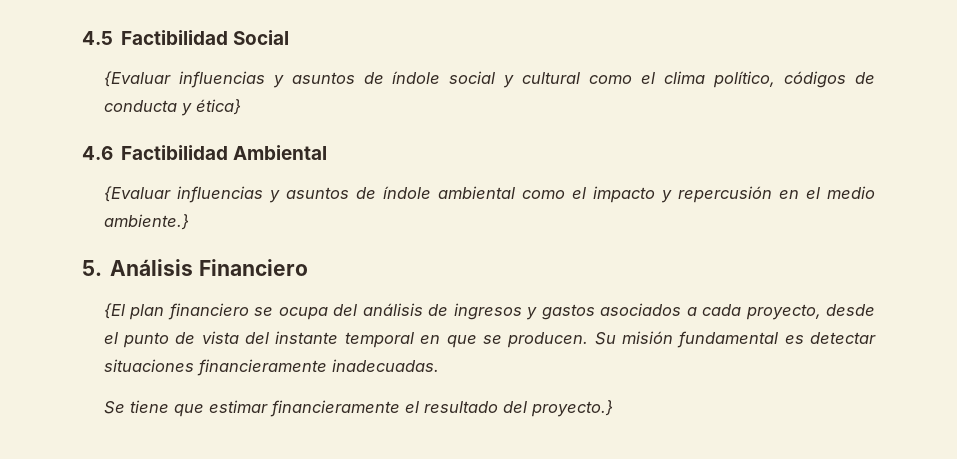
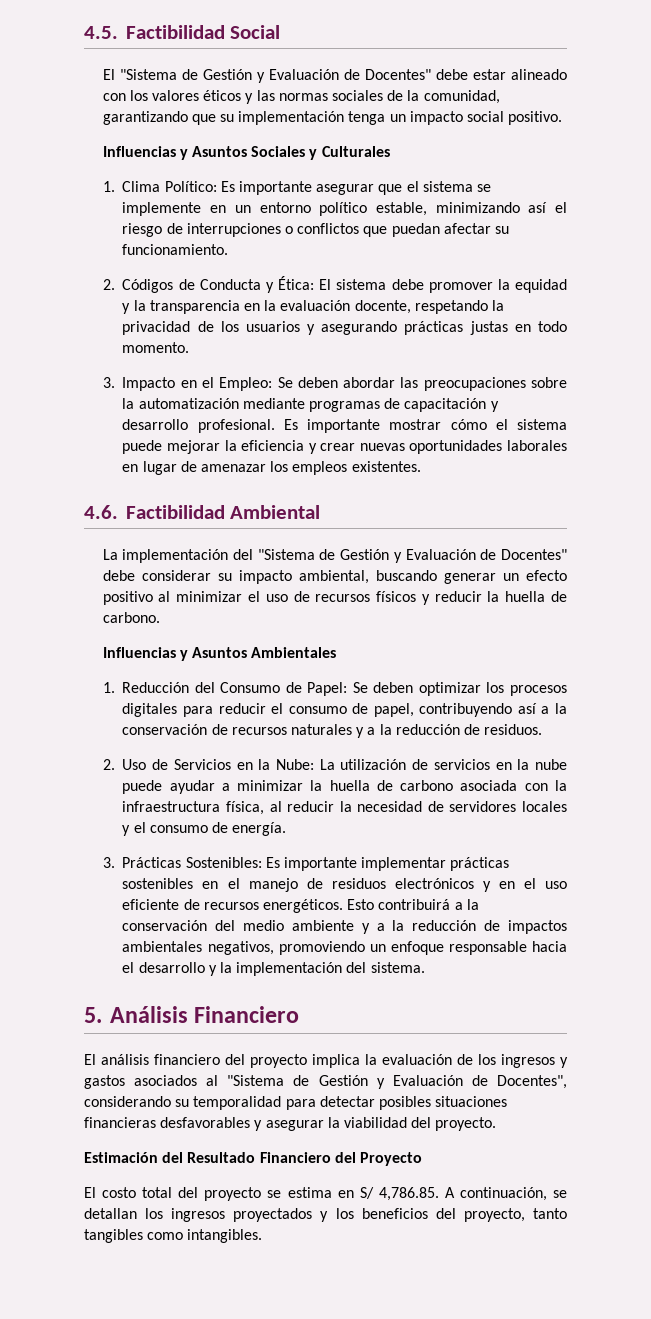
- 4.5 Factibilidad Social
+ 4.5. Factibilidad Social
- {Evaluar influencias y asuntos de índole social y cultural como el clima político, códigos de conducta y ética}
- 4.6 Factibilidad Ambiental
- {Evaluar influencias y asuntos de índole ambiental como el impacto y repercusión en el medio ambiente.}
+ El "Sistema de Gestión y Evaluación de Docentes" debe estar alineado con los valores éticos y las normas sociales de la comunidad, garantizando que su implementación tenga un impacto social positivo.
+ Influencias y Asuntos Sociales y Culturales
+ 1. Clima Político: Es importante asegurar que el sistema se implemente en un entorno político estable, minimizando así el riesgo de interrupciones o conflictos que puedan afectar su funcionamiento.
+ 2. Códigos de Conducta y Ética: El sistema debe promover la equidad y la transparencia en la evaluación docente, respetando la privacidad de los usuarios y asegurando prácticas justas en todo momento.
+ 3. Impacto en el Empleo: Se deben abordar las preocupaciones sobre la automatización mediante programas de capacitación y desarrollo profesional. Es importante mostrar cómo el sistema puede mejorar la eficiencia y crear nuevas oportunidades laborales en lugar de amenazar los empleos existentes.
+ 4.6. Factibilidad Ambiental
+ La implementación del "Sistema de Gestión y Evaluación de Docentes" debe considerar su impacto ambiental, buscando generar un efecto positivo al minimizar el uso de recursos físicos y reducir la huella de carbono.
+ Influencias y Asuntos Ambientales
+ 1. Reducción del Consumo de Papel: Se deben optimizar los procesos digitales para reducir el consumo de papel, contribuyendo así a la conservación de recursos naturales y a la reducción de residuos.
+ 2. Uso de Servicios en la Nube: La utilización de servicios en la nube puede ayudar a minimizar la huella de carbono asociada con la infraestructura física, al reducir la necesidad de servidores locales y el consumo de energía.
+ 3. Prácticas Sostenibles: Es importante implementar prácticas sostenibles en el manejo de residuos electrónicos y en el uso eficiente de recursos energéticos. Esto contribuirá a la conservación del medio ambiente y a la reducción de impactos ambientales negativos, promoviendo un enfoque responsable hacia el desarrollo y la implementación del sistema.
  5. Análisis Financiero
- {El plan financiero se ocupa del análisis de ingresos y gastos asociados a cada proyecto, desde el punto de vista del instante temporal en que se producen. Su misión fundamental es detectar situaciones financieramente inadecuadas.
- Se tiene que estimar financieramente el resultado del proyecto.}
+ El análisis financiero del proyecto implica la evaluación de los ingresos y gastos asociados al "Sistema de Gestión y Evaluación de Docentes", considerando su temporalidad para detectar posibles situaciones financieras desfavorables y asegurar la viabilidad del proyecto.
+ Estimación del Resultado Financiero del Proyecto
+ El costo total del proyecto se estima en S/ 4,786.85. A continuación, se detallan los ingresos proyectados y los beneficios del proyecto, tanto tangibles como intangibles.

